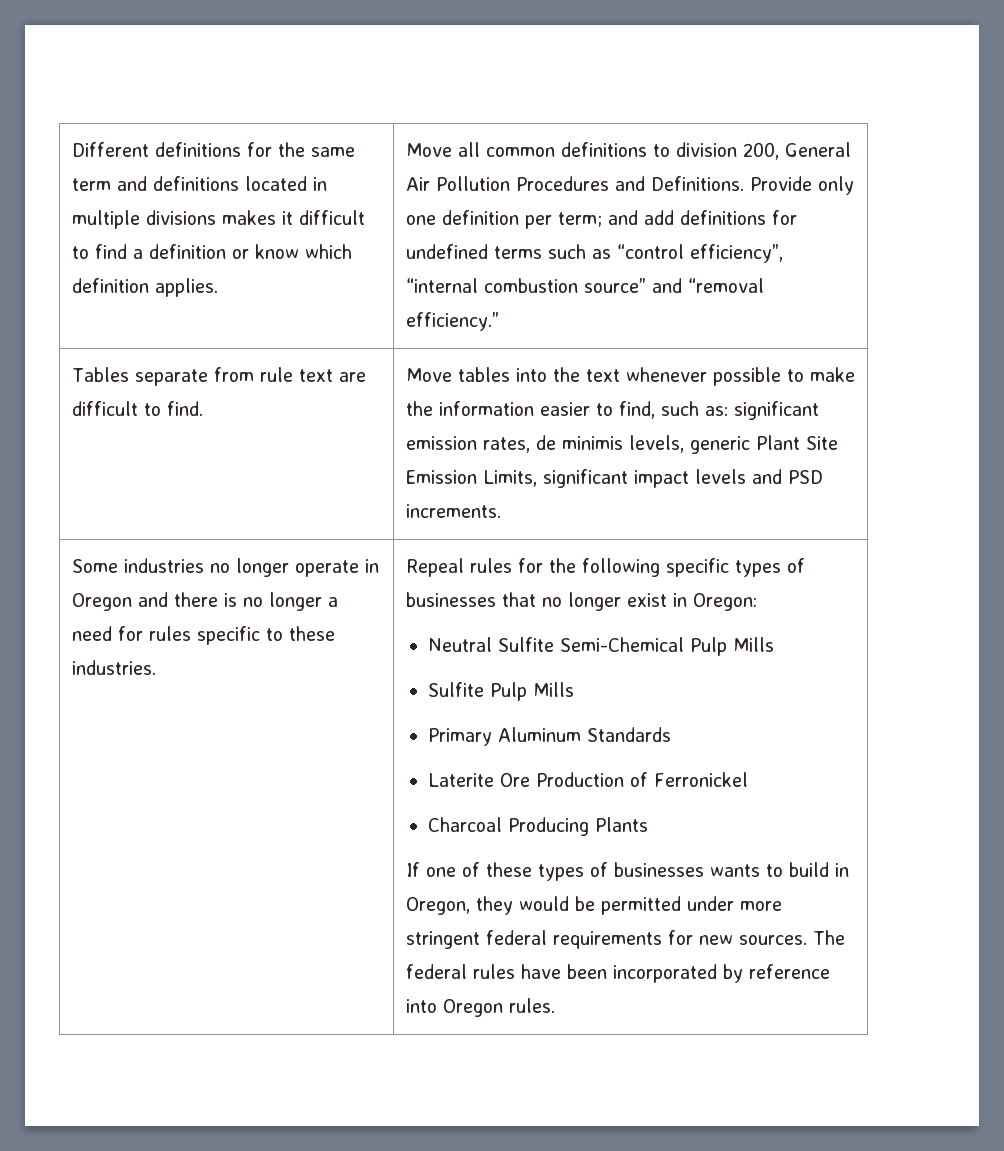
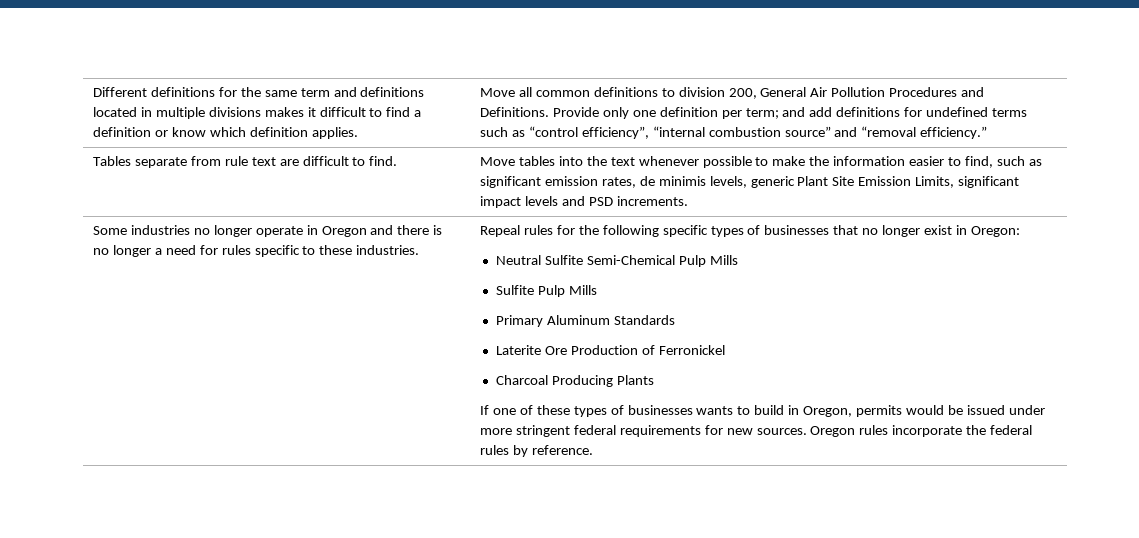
- Move tables into the text whenever possible to make the information easier to find, such as: significant emission rates, de minimis levels, generic Plant Site Emission Limits, significant impact levels and PSD increments.
+ Move tables into the text whenever possible to make the information easier to find, such as significant emission rates, de minimis levels, generic Plant Site Emission Limits, significant impact levels and PSD increments.
- If one of these types of businesses wants to build in Oregon, they would be permitted under more stringent federal requirements for new sources.
+ If one of these types of businesses wants to build in Oregon, permits would be issued under more stringent federal requirements for new sources.
- The federal rules have been incorporated by reference into Oregon rules.
+ Oregon rules incorporate the federal rules by reference.

